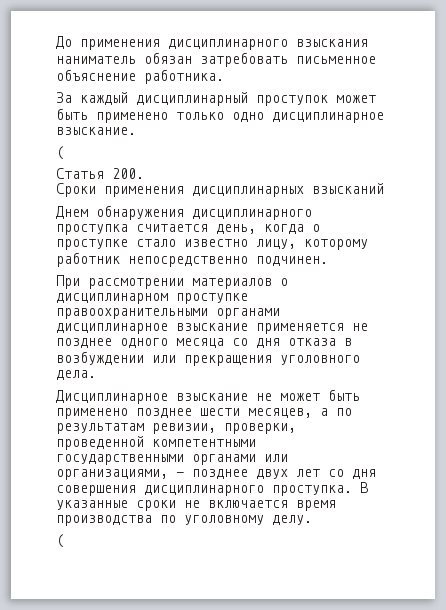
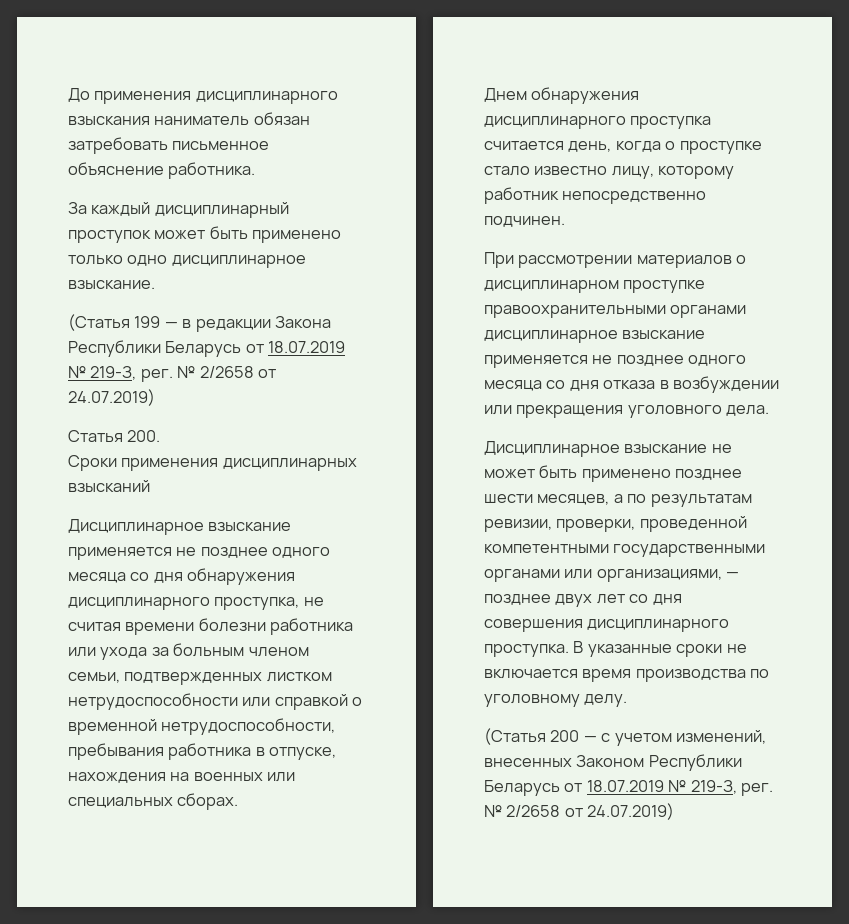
  За каждый дисциплинарный проступок может быть применено только одно дисциплинарное взыскание.
- (
+ (Статья 199 — в редакции Закона Республики Беларусь от 18.07.2019 № 219-З, рег. № 2/2658 от 24.07.2019)
+ Дисциплинарное взыскание применяется не позднее одного месяца со дня обнаружения дисциплинарного проступка, не считая времени болезни работника или ухода за больным членом семьи, подтвержденных листком нетрудоспособности или справкой о временной нетрудоспособности, пребывания работника в отпуске, нахождения на военных или специальных сборах.
  В указанные сроки не включается время производства по уголовному делу.
- (
+ (Статья 200 — с учетом изменений, внесенных Законом Республики Беларусь от 18.07.2019 № 219-З, рег. № 2/2658 от 24.07.2019)

